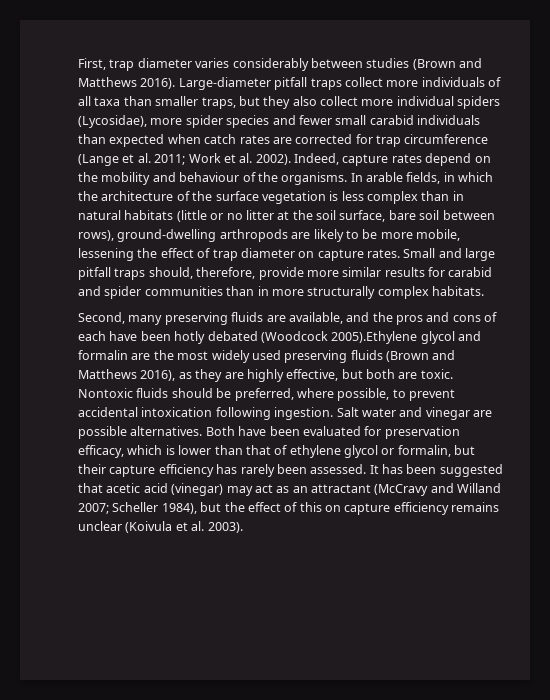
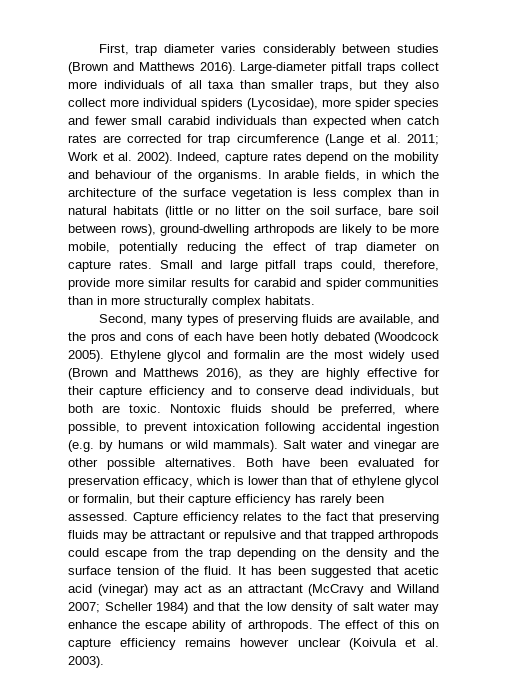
- In arable fields, in which the architecture of the surface vegetation is less complex than in natural habitats (little or no litter at the soil surface, bare soil between rows), ground-dwelling arthropods are likely to be more mobile, lessening the effect of trap diameter on capture rates.
+ In arable fields, in which the architecture of the surface vegetation is less complex than in natural habitats (little or no litter on the soil surface, bare soil between rows), ground-dwelling arthropods are likely to be more mobile, potentially reducing the effect of trap diameter on capture rates.
- Small and large pitfall traps should, therefore, provide more similar results for carabid and spider communities than in more structurally complex habitats.
+ Small and large pitfall traps could, therefore, provide more similar results for carabid and spider communities than in more structurally complex habitats.
- Second, many preserving fluids are available, and the pros and cons of each have been hotly debated (Woodcock 2005).Ethylene glycol and formalin are the most widely used preserving fluids (Brown and Matthews 2016), as they are highly effective, but both are toxic.
+ Second, many types of preserving fluids are available, and the pros and cons of each have been hotly debated (Woodcock 2005). Ethylene glycol and formalin are the most widely used (Brown and Matthews 2016), as they are highly effective for their capture efficiency and to conserve dead individuals, but both are toxic.
- Nontoxic fluids should be preferred, where possible, to prevent accidental intoxication following ingestion.
+ Nontoxic fluids should be preferred, where possible, to prevent intoxication following accidental ingestion (e.g. by humans or wild mammals).
- Salt water and vinegar are possible alternatives.
+ Salt water and vinegar are other possible alternatives.
+ Capture efficiency relates to the fact that preserving fluids may be attractant or repulsive and that trapped arthropods could escape from the trap depending on the density and the surface tension of the fluid.
- It has been suggested that acetic acid (vinegar) may act as an attractant (McCravy and Willand 2007; Scheller 1984), but the effect of this on capture efficiency remains unclear (Koivula et al. 2003).
+ It has been suggested that acetic acid (vinegar) may act as an attractant (McCravy and Willand 2007; Scheller 1984) and that the low density of salt water may enhance the escape ability of arthropods. The effect of this on capture efficiency remains however unclear (Koivula et al. 2003).

